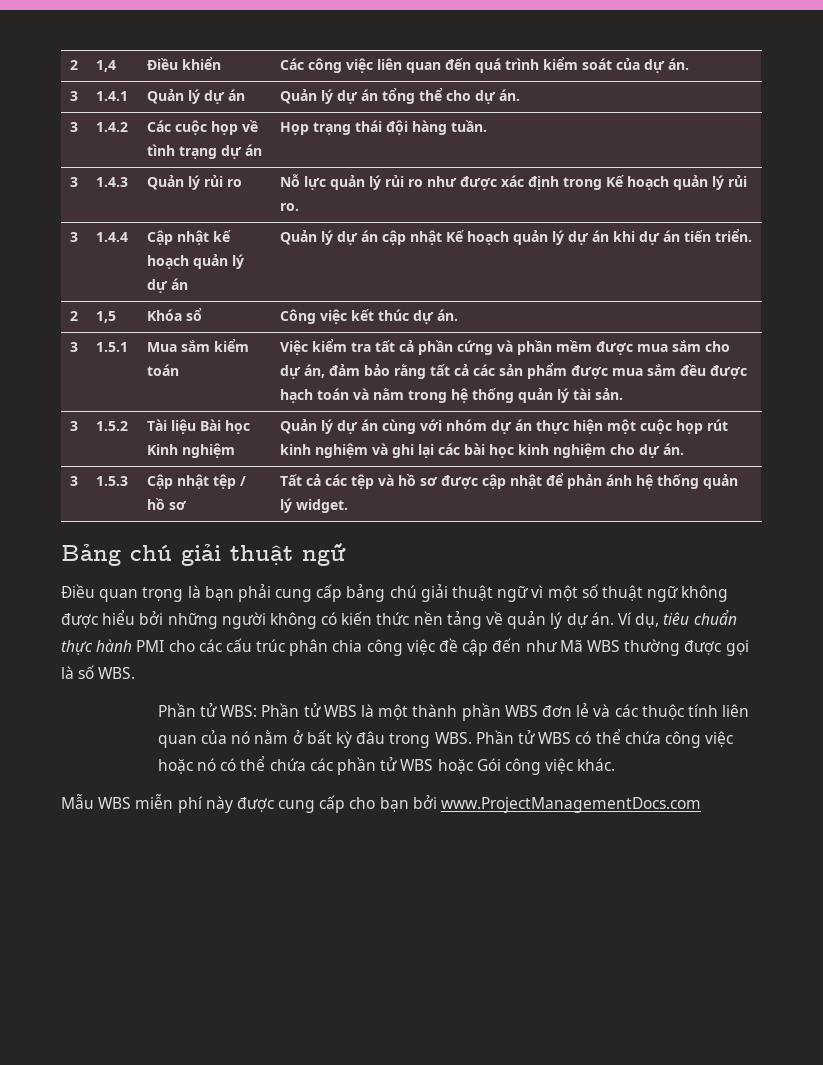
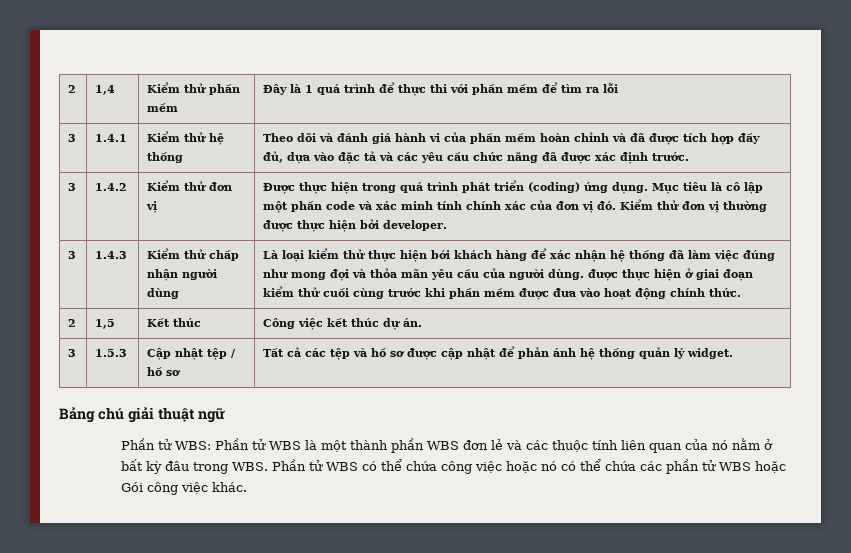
- 2 | 1,4 | Điều khiển | Các công việc liên quan đến quá trình kiểm soát của dự án.
- 3 | 1.4.1 | Quản lý dự án | Quản lý dự án tổng thể cho dự án.
- 3 | 1.4.2 | Các cuộc họp về tình trạng dự án | Họp trạng thái đội hàng tuần.
- 3 | 1.4.3 | Quản lý rủi ro | Nỗ lực quản lý rủi ro như được xác định trong Kế hoạch quản lý rủi ro.
- 3 | 1.4.4 | Cập nhật kế hoạch quản lý dự án | Quản lý dự án cập nhật Kế hoạch quản lý dự án khi dự án tiến triển.
+ 2 | 1,4 | Kiểm thử phần mềm | Đây là 1 quá trình để thực thi với phần mềm để tìm ra lỗi
+ 3 | 1.4.1 | Kiểm thử hệ thống | Theo dõi và đánh giá hành vi của phần mềm hoàn chỉnh và đã được tích hợp đầy đủ, dựa vào đặc tả và các yêu cầu chức năng đã được xác định trước.
+ 3 | 1.4.2 | Kiểm thử đơn vị | Được thực hiện trong quá trình phát triển (coding) ứng dụng. Mục tiêu là cô lập một phần code và xác minh tính chính xác của đơn vị đó. Kiểm thử đơn vị thường được thực hiện bởi developer.
+ 3 | 1.4.3 | Kiểm thử chấp nhận người dùng | Là loại kiểm thử thực hiện bới khách hàng để xác nhận hệ thống đã làm việc đúng như mong đợi và thỏa mãn yêu cầu của người dùng. được thực hiện ở giai đoạn kiểm thử cuối cùng trước khi phần mềm được đưa vào hoạt động chính thức.
- 2 | 1,5 | Khóa sổ | Công việc kết thúc dự án.
+ 2 | 1,5 | Kết thúc | Công việc kết thúc dự án.
- 3 | 1.5.1 | Mua sắm kiểm toán | Việc kiểm tra tất cả phần cứng và phần mềm được mua sắm cho dự án, đảm bảo rằng tất cả các sản phẩm được mua sắm đều được hạch toán và nằm trong hệ thống quản lý tài sản.
- 3 | 1.5.2 | Tài liệu Bài học Kinh nghiệm | Quản lý dự án cùng với nhóm dự án thực hiện một cuộc họp rút kinh nghiệm và ghi lại các bài học kinh nghiệm cho dự án.
- Điều quan trọng là bạn phải cung cấp bảng chú giải thuật ngữ vì một số thuật ngữ không được hiểu bởi những người không có kiến thức nền tảng về quản lý dự án. Ví dụ, tiêu chuẩn thực hành PMI cho các cấu trúc phân chia công việc đề cập đến như Mã WBS thường được gọi là số WBS.
- Mẫu WBS miễn phí này được cung cấp cho bạn bởi www.ProjectManagementDocs.com

